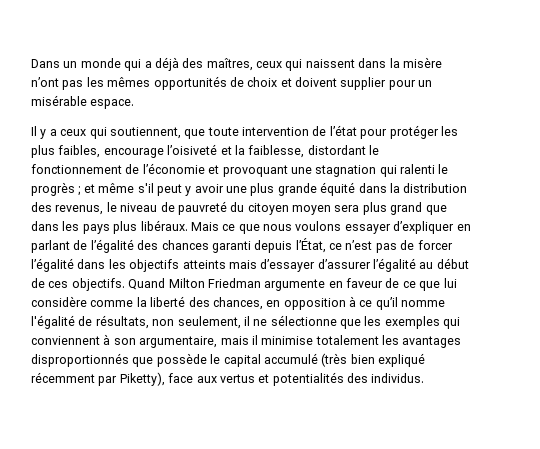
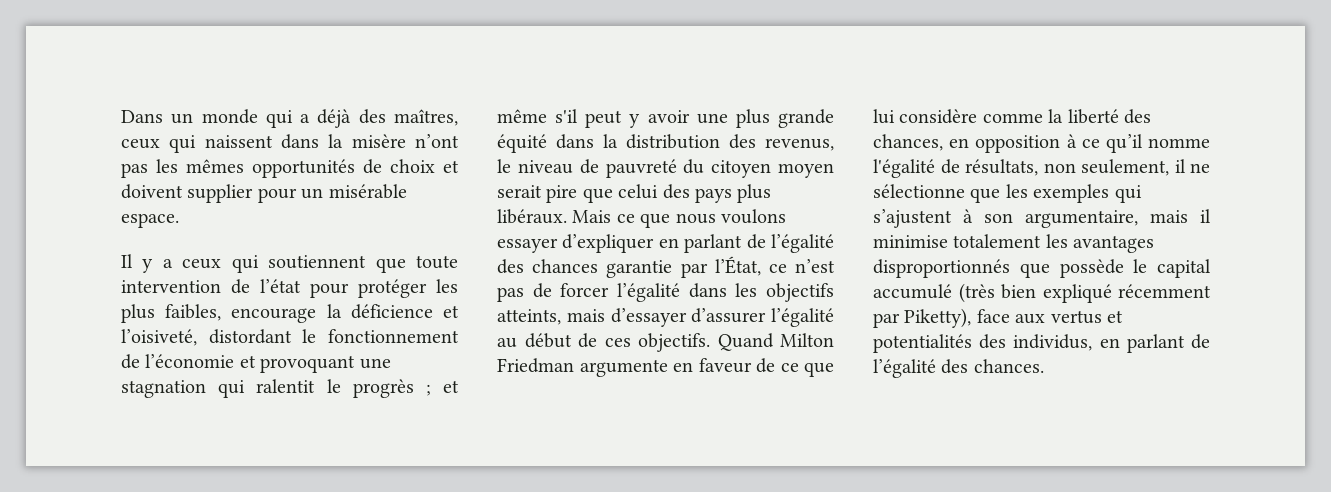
- Il y a ceux qui soutiennent, que toute intervention de l’état pour protéger les plus faibles, encourage l’oisiveté et la faiblesse, distordant le fonctionnement de l’économie et provoquant une stagnation qui ralenti le progrès ; et même s'il peut y avoir une plus grande équité dans la distribution des revenus, le niveau de pauvreté du citoyen moyen sera plus grand que dans les pays plus libéraux.
+ Il y a ceux qui soutiennent que toute intervention de l’état pour protéger les plus faibles, encourage la déficience et l’oisiveté, distordant le fonctionnement de l’économie et provoquant une stagnation qui ralentit le progrès ; et même s'il peut y avoir une plus grande équité dans la distribution des revenus, le niveau de pauvreté du citoyen moyen serait pire que celui des pays plus libéraux.
- Mais ce que nous voulons essayer d’expliquer en parlant de l’égalité des chances garanti depuis l’État, ce n’est pas de forcer l’égalité dans les objectifs atteints mais d’essayer d’assurer l’égalité au début de ces objectifs.
+ Mais ce que nous voulons essayer d’expliquer en parlant de l’égalité des chances garantie par l’État, ce n’est pas de forcer l’égalité dans les objectifs atteints, mais d’essayer d’assurer l’égalité au début de ces objectifs.
- Quand Milton Friedman argumente en faveur de ce que lui considère comme la liberté des chances, en opposition à ce qu’il nomme l'égalité de résultats, non seulement, il ne sélectionne que les exemples qui conviennent à son argumentaire, mais il minimise totalement les avantages disproportionnés que possède le capital accumulé (très bien expliqué récemment par Piketty), face aux vertus et potentialités des individus.
+ Quand Milton Friedman argumente en faveur de ce que lui considère comme la liberté des chances, en opposition à ce qu’il nomme l'égalité de résultats, non seulement, il ne sélectionne que les exemples qui s’ajustent à son argumentaire, mais il minimise totalement les avantages disproportionnés que possède le capital accumulé (très bien expliqué récemment par Piketty), face aux vertus et potentialités des individus, en parlant de l’égalité des chances.

